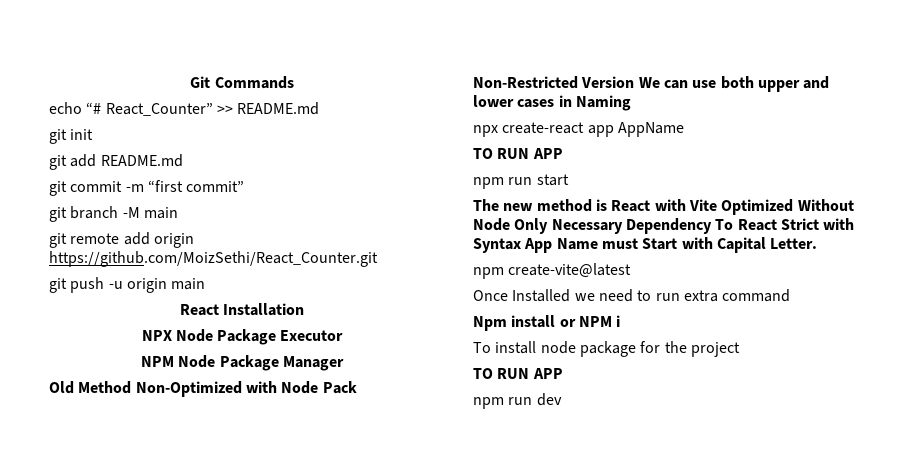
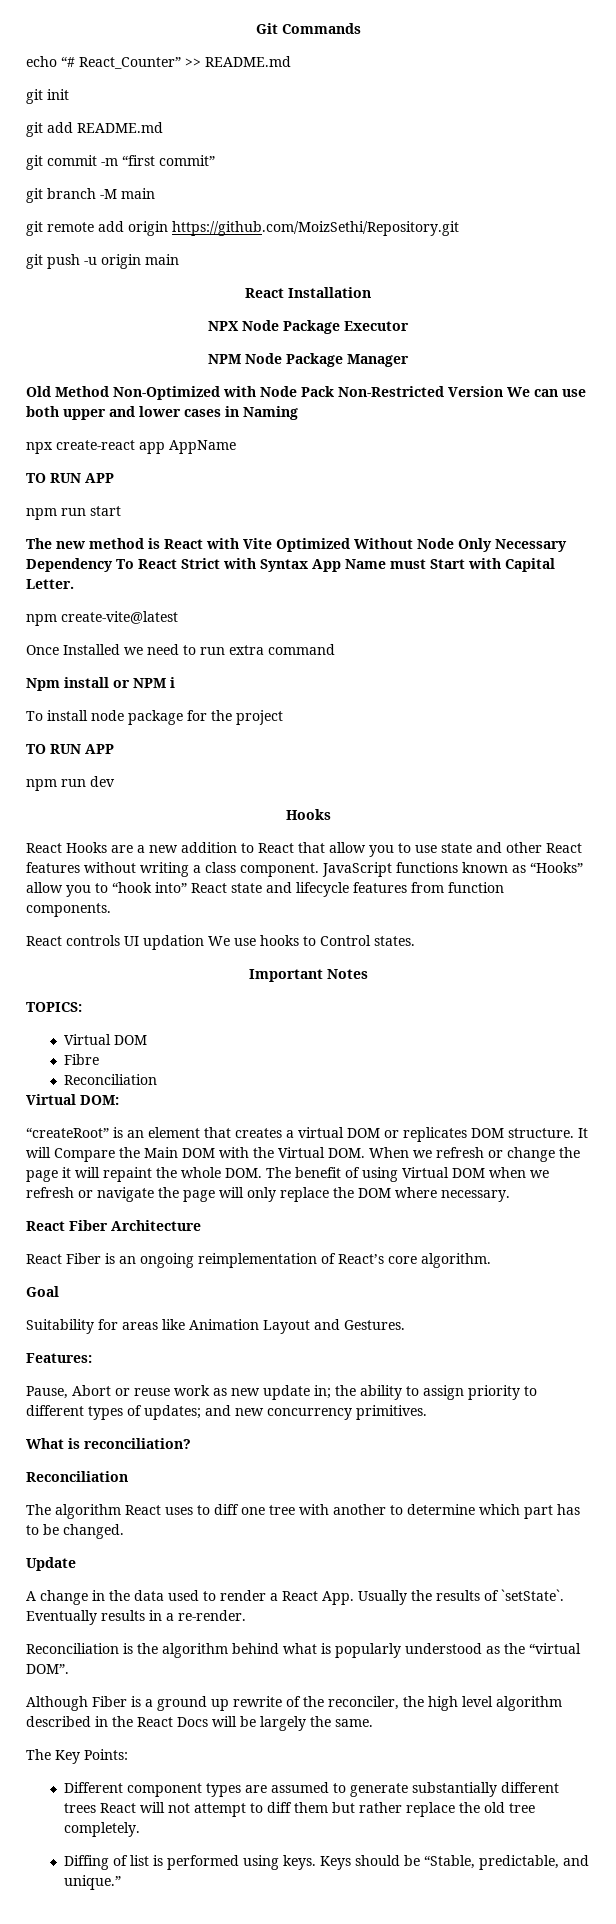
- git remote add origin https://github.com/MoizSethi/React_Counter.git
+ git remote add origin https://github.com/MoizSethi/Repository.git
  npm run dev
+ Hooks
+ React Hooks are a new addition to React that allow you to use state and other React features without writing a class component. JavaScript functions known as “Hooks” allow you to “hook into” React state and lifecycle features from function components.
+ React controls UI updation We use hooks to Control states.
+ Important Notes
+ TOPICS:
+ Virtual DOM
+ Fibre
+ Reconciliation
+ Virtual DOM:
+ “createRoot” is an element that creates a virtual DOM or replicates DOM structure. It will Compare the Main DOM with the Virtual DOM. When we refresh or change the page it will repaint the whole DOM. The benefit of using Virtual DOM when we refresh or navigate the page will only replace the DOM where necessary.
+ React Fiber Architecture
+ React Fiber is an ongoing reimplementation of React’s core algorithm.
+ Goal
+ Suitability for areas like Animation Layout and Gestures.
+ Features:
+ Pause, Abort or reuse work as new update in; the ability to assign priority to different types of updates; and new concurrency primitives.
+ What is reconciliation?
+ Reconciliation
+ The algorithm React uses to diff one tree with another to determine which part has to be changed.
+ Update
+ A change in the data used to render a React App. Usually the results of `setState`. Eventually results in a re-render.
+ Reconciliation is the algorithm behind what is popularly understood as the “virtual DOM”.
+ Although Fiber is a ground up rewrite of the reconciler, the high level algorithm described in the React Docs will be largely the same.
+ The Key Points:
+ Different component types are assumed to generate substantially different trees React will not attempt to diff them but rather replace the old tree completely.
+ Diffing of list is performed using keys. Keys should be “Stable, predictable, and unique.”

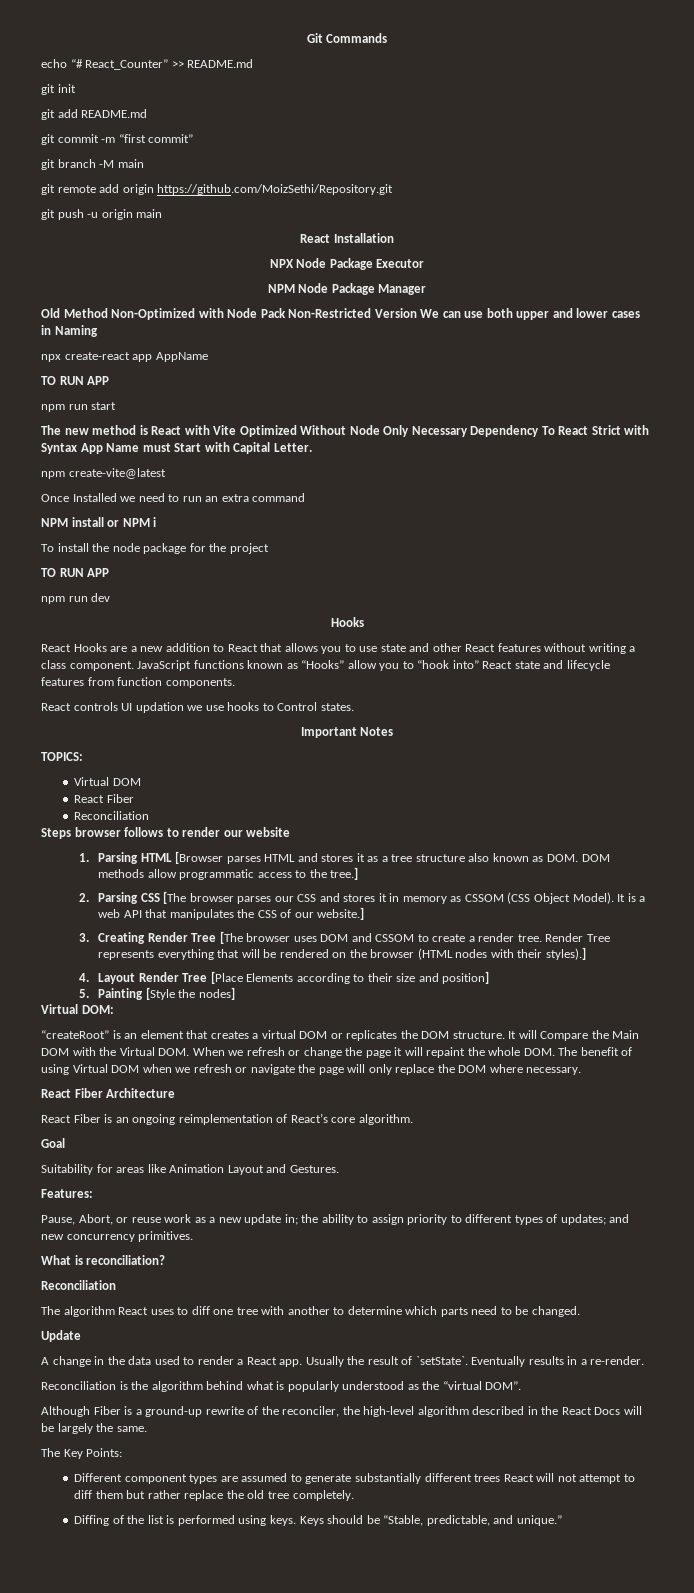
- Once Installed we need to run extra command
+ Once Installed we need to run an extra command
- Npm install or NPM i
+ NPM install or NPM i
- To install node package for the project
+ To install the node package for the project
- React Hooks are a new addition to React that allow you to use state and other React features without writing a class component.
+ React Hooks are a new addition to React that allows you to use state and other React features without writing a class component.
- React controls UI updation We use hooks to Control states.
+ React controls UI updation we use hooks to Control states.
  TOPICS:
  Virtual DOM
- Fibre
+ React Fiber
  Reconciliation
+ Steps browser follows to render our website
+ 1. Parsing HTML [Browser parses HTML and stores it as a tree structure also known as DOM. DOM methods allow programmatic access to the tree.]
+ 2. Parsing CSS [The browser parses our CSS and stores it in memory as CSSOM (CSS Object Model). It is a web API that manipulates the CSS of our website.]
+ 3. Creating Render Tree [The browser uses DOM and CSSOM to create a render tree. Render Tree represents everything that will be rendered on the browser (HTML nodes with their styles).]
+ 4. Layout Render Tree [Place Elements according to their size and position]
+ 5. Painting [Style the nodes]
- “createRoot” is an element that creates a virtual DOM or replicates DOM structure.
+ “createRoot” is an element that creates a virtual DOM or replicates the DOM structure.
- Pause, Abort or reuse work as new update in; the ability to assign priority to different types of updates; and new concurrency primitives.
+ Pause, Abort, or reuse work as a new update in; the ability to assign priority to different types of updates; and new concurrency primitives.
- The algorithm React uses to diff one tree with another to determine which part has to be changed.
+ The algorithm React uses to diff one tree with another to determine which parts need to be changed.
- A change in the data used to render a React App. Usually the results of `setState`.
+ A change in the data used to render a React app. Usually the result of `setState`.
- Although Fiber is a ground up rewrite of the reconciler, the high level algorithm described in the React Docs will be largely the same.
+ Although Fiber is a ground-up rewrite of the reconciler, the high-level algorithm described in the React Docs will be largely the same.
- Diffing of list is performed using keys.
+ Diffing of the list is performed using keys.

